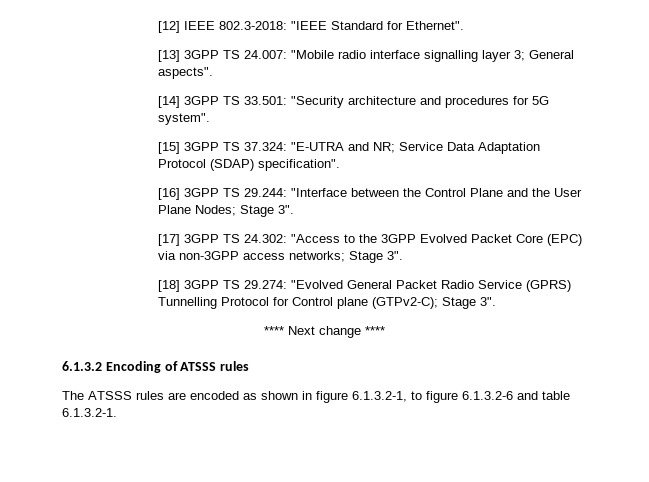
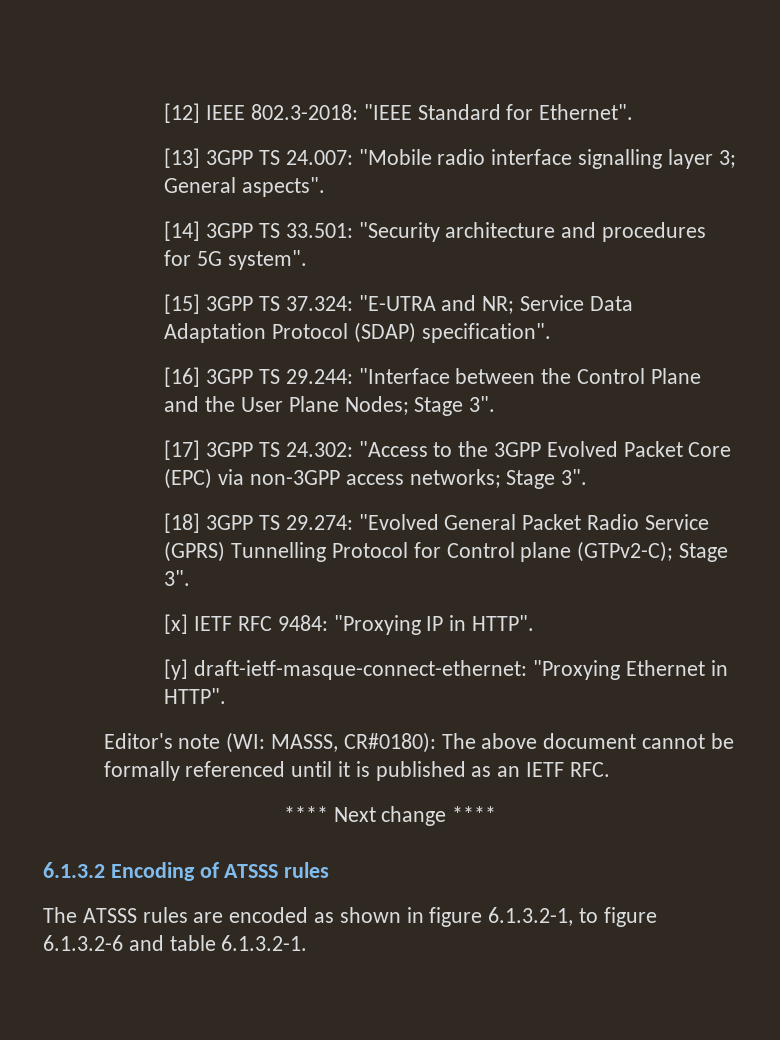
+ [x] IETF RFC 9484: "Proxying IP in HTTP".
+ [y] draft-ietf-masque-connect-ethernet: "Proxying Ethernet in HTTP".
+ Editor's note (WI: MASSS, CR#0180): The above document cannot be formally referenced until it is published as an IETF RFC.

